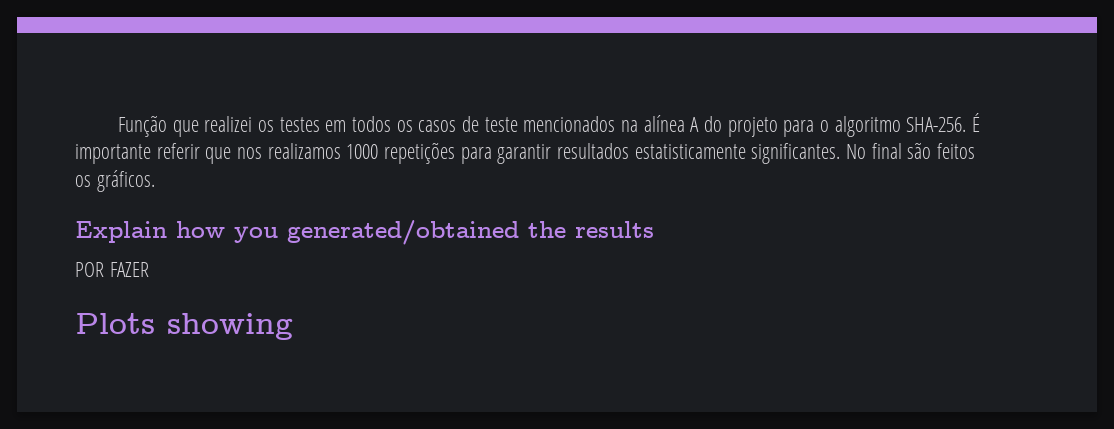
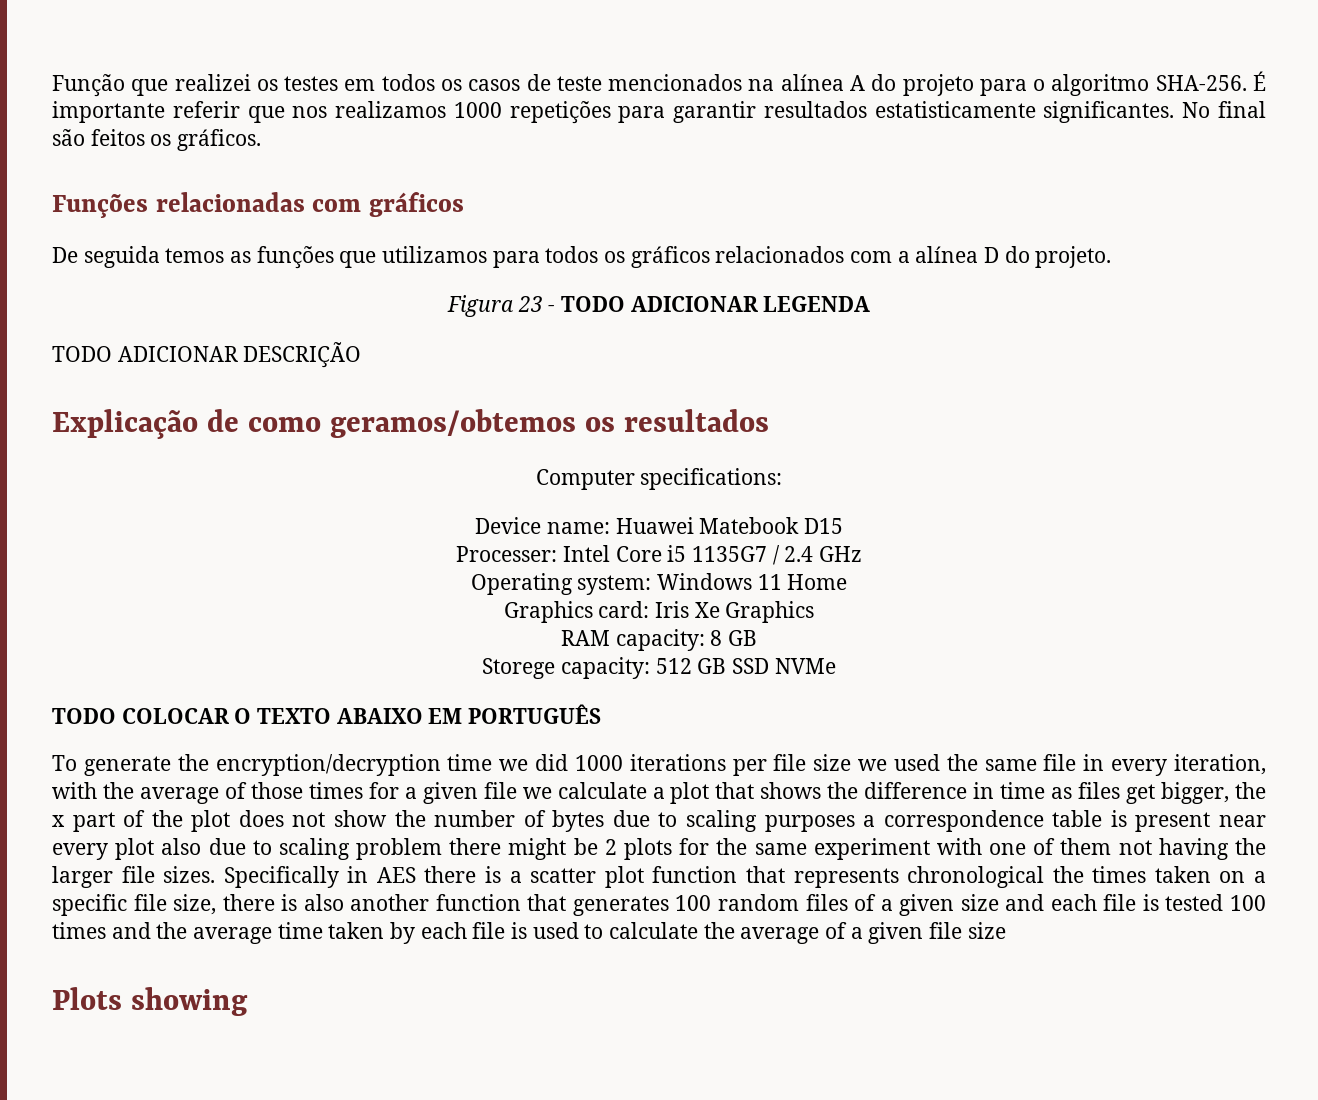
- Explain how you generated/obtained the results
- POR FAZER
+ Funções relacionadas com gráficos
+ De seguida temos as funções que utilizamos para todos os gráficos relacionados com a alínea D do projeto.
+ Figura 23 - TODO ADICIONAR LEGENDA
+ TODO ADICIONAR DESCRIÇÃO
+ Explicação de como geramos/obtemos os resultados
+ Computer specifications:
+ Device name: Huawei Matebook D15
+ Processer: Intel Core i5 1135G7 / 2.4 GHz
+ Operating system: Windows 11 Home
+ Graphics card: Iris Xe Graphics
+ RAM capacity: 8 GB
+ Storege capacity: 512 GB SSD NVMe
+ TODO COLOCAR O TEXTO ABAIXO EM PORTUGUÊS
+ To generate the encryption/decryption time we did 1000 iterations per file size we used the same file in every iteration, with the average of those times for a given file we calculate a plot that shows the difference in time as files get bigger, the x part of the plot does not show the number of bytes due to scaling purposes a correspondence table is present near every plot also due to scaling problem there might be 2 plots for the same experiment with one of them not having the larger file sizes. Specifically in AES there is a scatter plot function that represents chronological the times taken on a specific file size, there is also another function that generates 100 random files of a given size and each file is tested 100 times and the average time taken by each file is used to calculate the average of a given file size

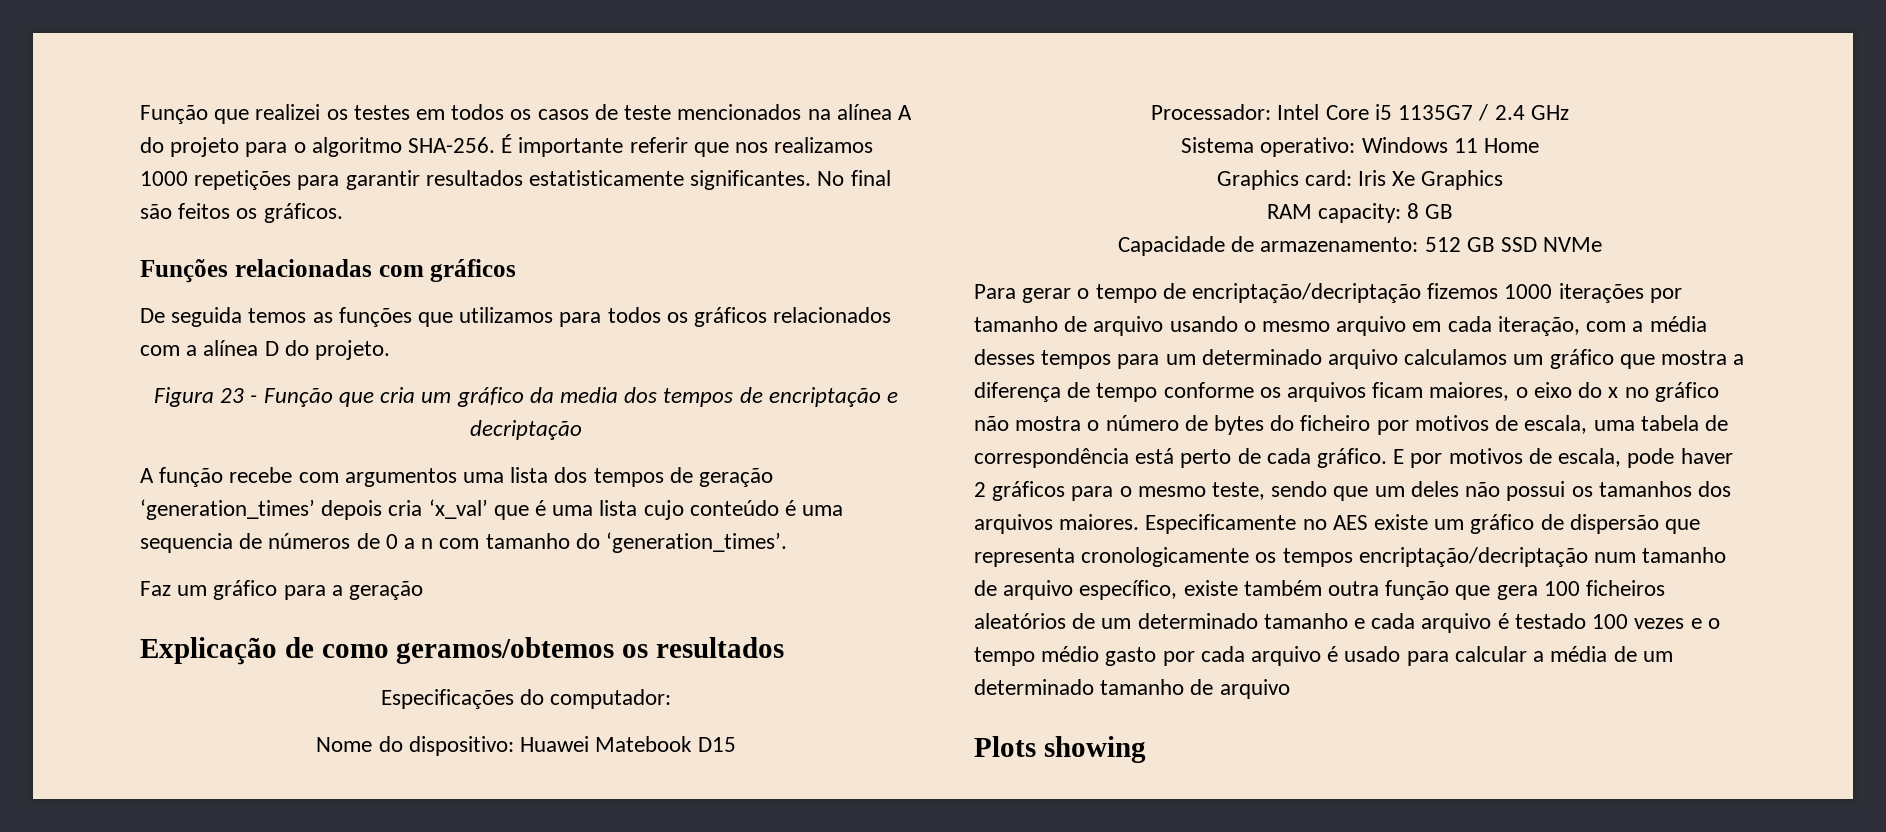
- Figura 23 - TODO ADICIONAR LEGENDA
- TODO ADICIONAR DESCRIÇÃO
+ Figura 23 - Função que cria um gráfico da media dos tempos de encriptação e decriptação
+ A função recebe com argumentos uma lista dos tempos de geração ‘generation_times’ depois cria ‘x_val’ que é uma lista cujo conteúdo é uma sequencia de números de 0 a n com tamanho do ‘generation_times’.
+ Faz um gráfico para a geração
- Computer specifications:
- Device name: Huawei Matebook D15
+ Especificações do computador:
+ Nome do dispositivo: Huawei Matebook D15
- Processer: Intel Core i5 1135G7 / 2.4 GHz
+ Processador: Intel Core i5 1135G7 / 2.4 GHz
- Operating system: Windows 11 Home
+ Sistema operativo: Windows 11 Home
- Storege capacity: 512 GB SSD NVMe
+ Capacidade de armazenamento: 512 GB SSD NVMe
- TODO COLOCAR O TEXTO ABAIXO EM PORTUGUÊS
- To generate the encryption/decryption time we did 1000 iterations per file size we used the same file in every iteration, with the average of those times for a given file we calculate a plot that shows the difference in time as files get bigger, the x part of the plot does not show the number of bytes due to scaling purposes a correspondence table is present near every plot also due to scaling problem there might be 2 plots for the same experiment with one of them not having the larger file sizes. Specifically in AES there is a scatter plot function that represents chronological the times taken on a specific file size, there is also another function that generates 100 random files of a given size and each file is tested 100 times and the average time taken by each file is used to calculate the average of a given file size
+ Para gerar o tempo de encriptação/decriptação fizemos 1000 iterações por tamanho de arquivo usando o mesmo arquivo em cada iteração, com a média desses tempos para um determinado arquivo calculamos um gráfico que mostra a diferença de tempo conforme os arquivos ficam maiores, o eixo do x no gráfico não mostra o número de bytes do ficheiro por motivos de escala, uma tabela de correspondência está perto de cada gráfico. E por motivos de escala, pode haver 2 gráficos para o mesmo teste, sendo que um deles não possui os tamanhos dos arquivos maiores. Especificamente no AES existe um gráfico de dispersão que representa cronologicamente os tempos encriptação/decriptação num tamanho de arquivo específico, existe também outra função que gera 100 ficheiros aleatórios de um determinado tamanho e cada arquivo é testado 100 vezes e o tempo médio gasto por cada arquivo é usado para calcular a média de um determinado tamanho de arquivo

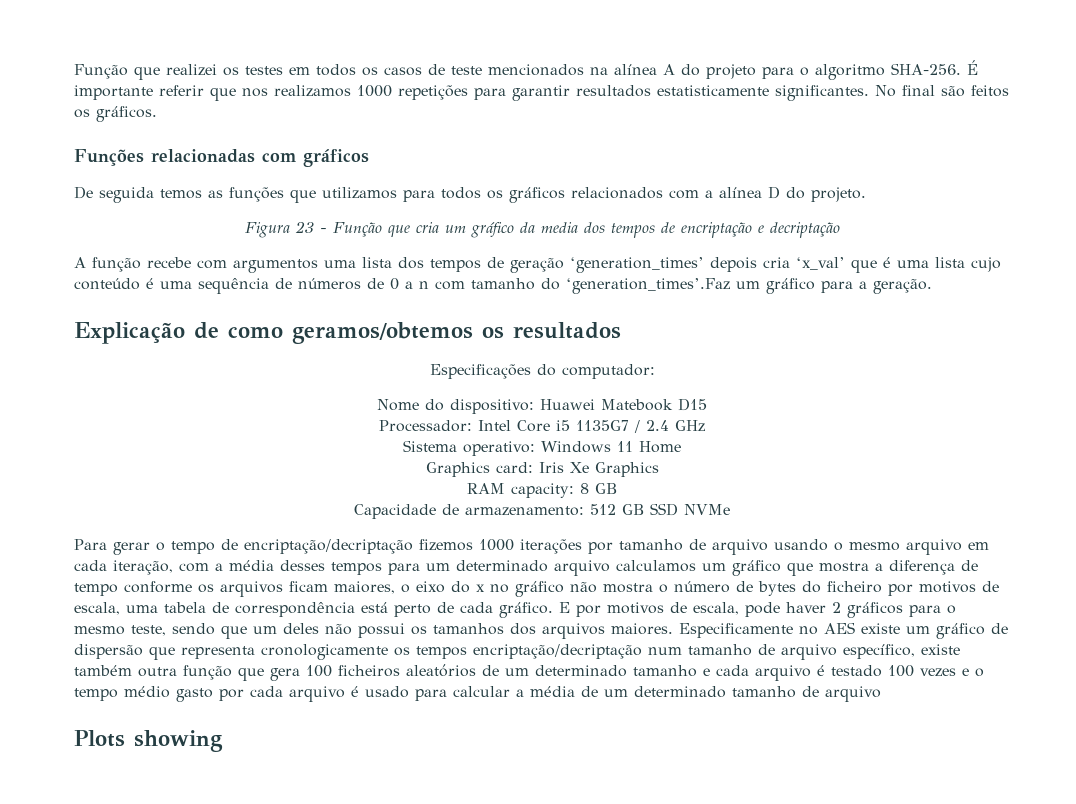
- A função recebe com argumentos uma lista dos tempos de geração ‘generation_times’ depois cria ‘x_val’ que é uma lista cujo conteúdo é uma sequencia de números de 0 a n com tamanho do ‘generation_times’.
- Faz um gráfico para a geração
+ A função recebe com argumentos uma lista dos tempos de geração ‘generation_times’ depois cria ‘x_val’ que é uma lista cujo conteúdo é uma sequência de números de 0 a n com tamanho do ‘generation_times’.Faz um gráfico para a geração.

